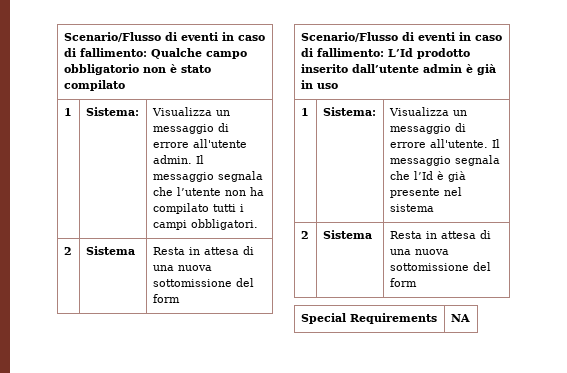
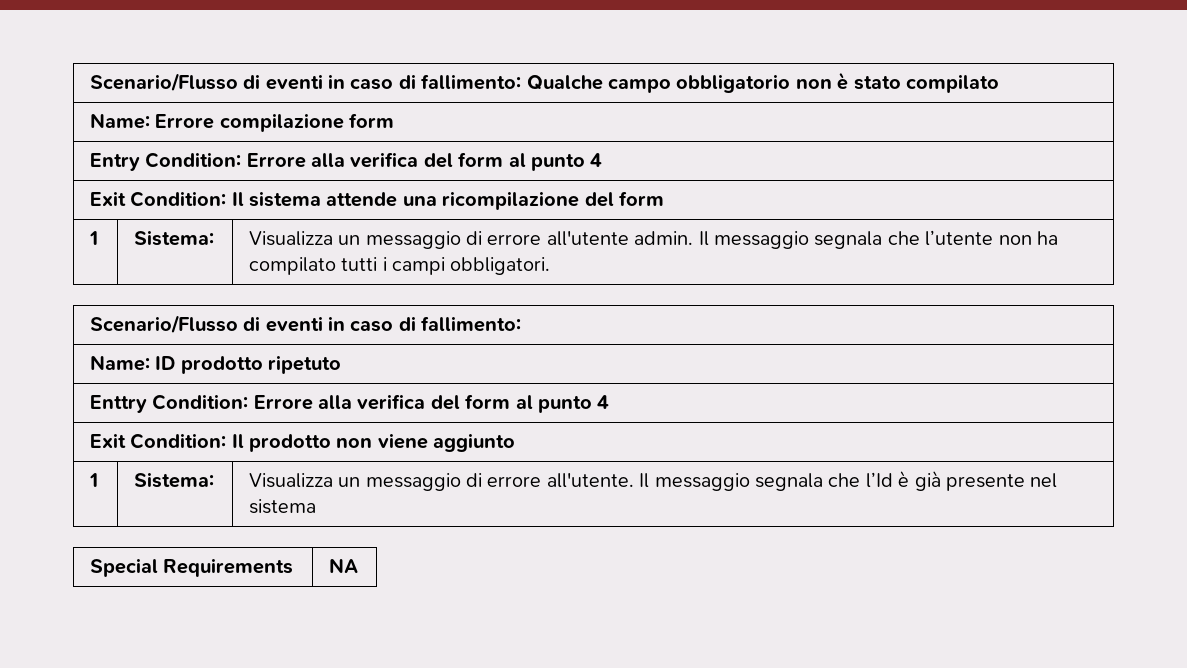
+ Name: Errore compilazione form
+ Entry Condition: Errore alla verifica del form al punto 4
+ Exit Condition: Il sistema attende una ricompilazione del form
  1 | Sistema: | Visualizza un messaggio di errore all'utente admin. Il messaggio segnala che l’utente non ha compilato tutti i campi obbligatori.
- 2 | Sistema | Resta in attesa di una nuova sottomissione del form
- Scenario/Flusso di eventi in caso di fallimento: L’Id prodotto inserito dall’utente admin è già in uso
+ Scenario/Flusso di eventi in caso di fallimento:
+ Name: ID prodotto ripetuto
+ Enttry Condition: Errore alla verifica del form al punto 4
+ Exit Condition: Il prodotto non viene aggiunto
  1 | Sistema: | Visualizza un messaggio di errore all'utente. Il messaggio segnala che l’Id è già presente nel sistema
- 2 | Sistema | Resta in attesa di una nuova sottomissione del form

